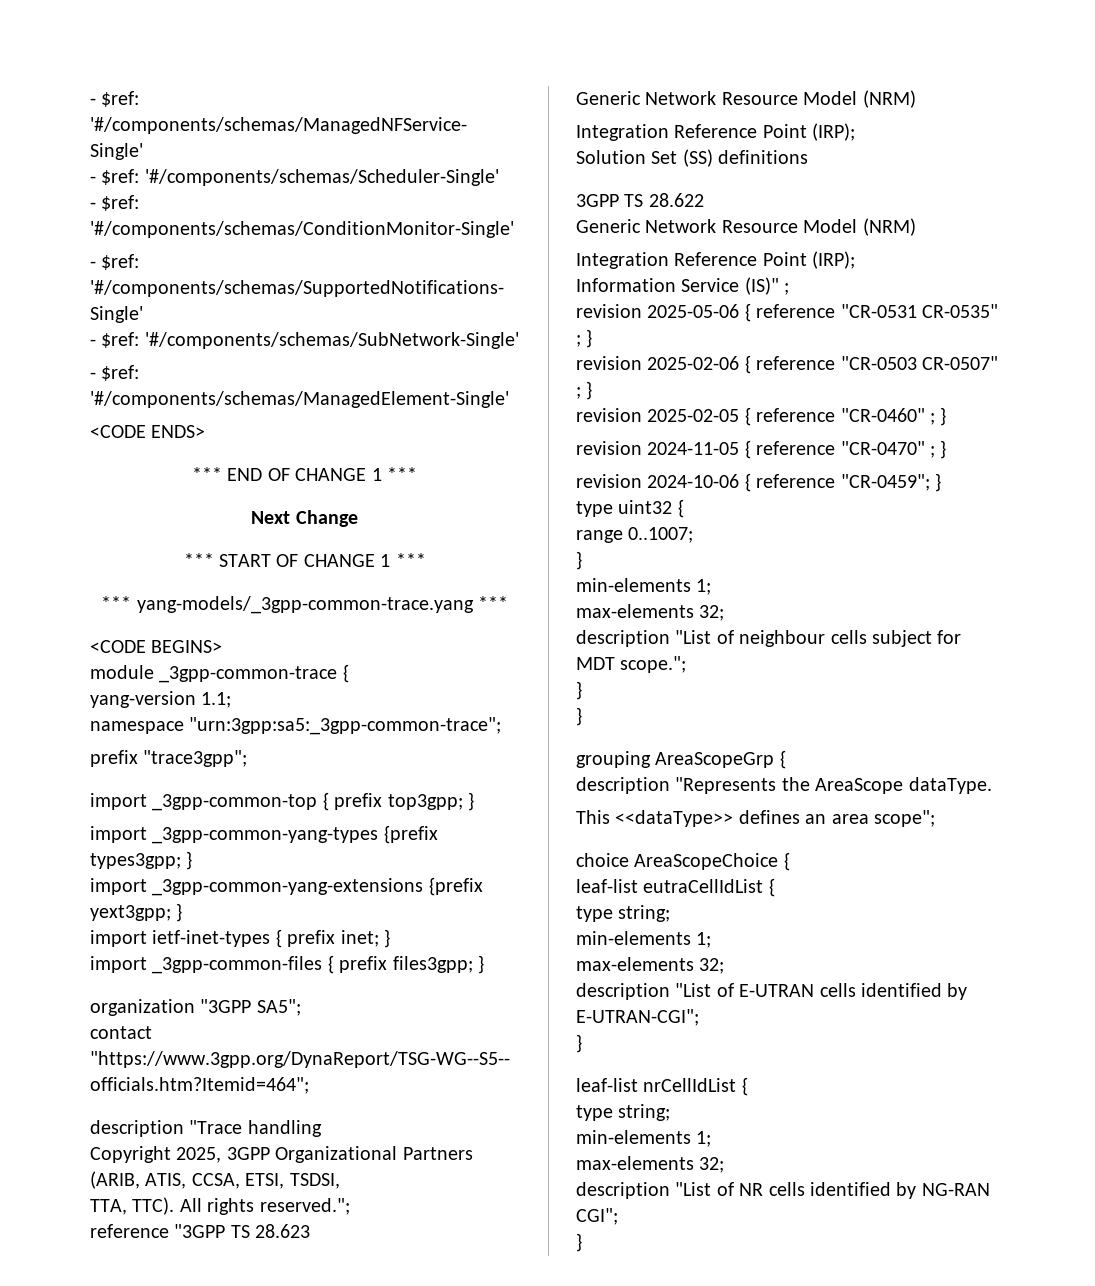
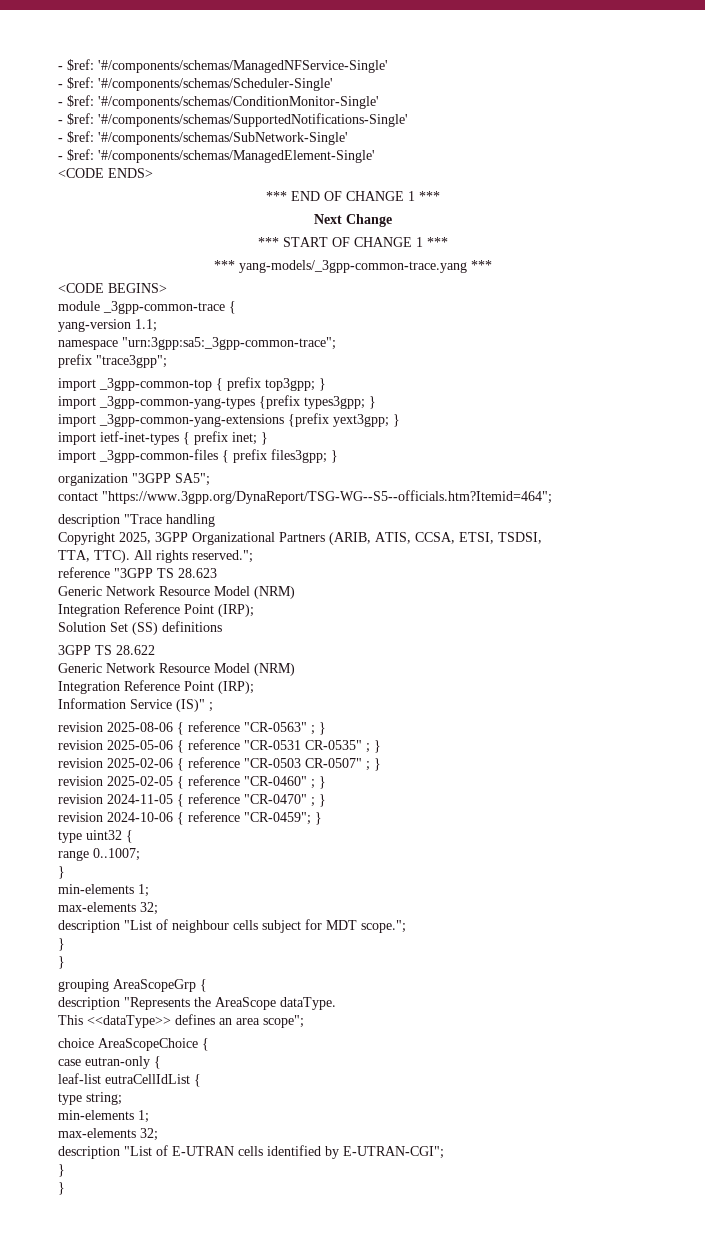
+ revision 2025-08-06 { reference "CR-0563" ; }
+ case eutran-only {
- leaf-list nrCellIdList {
- type string;
- min-elements 1;
- max-elements 32;
- description "List of NR cells identified by NG-RAN CGI";

